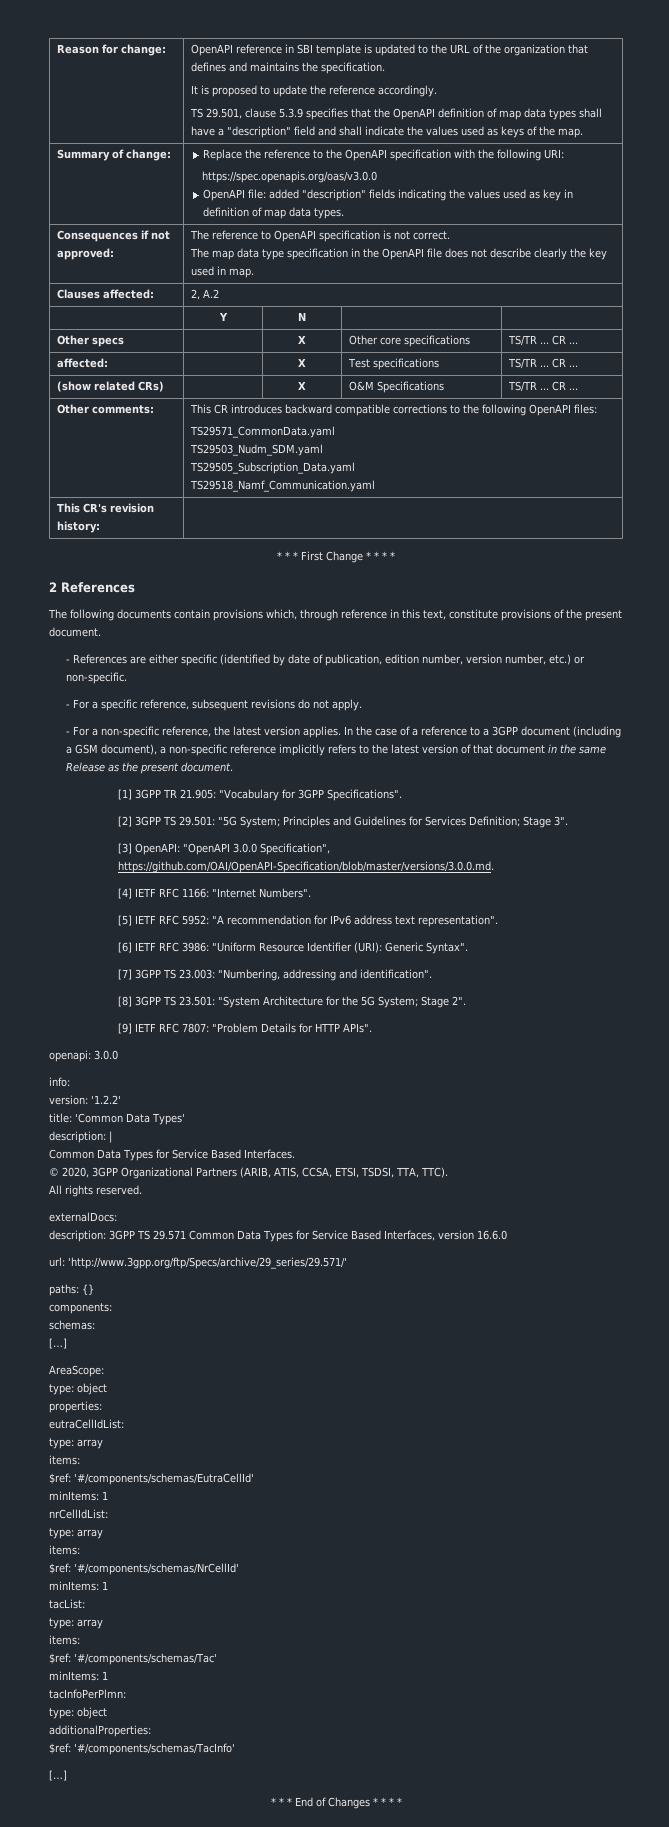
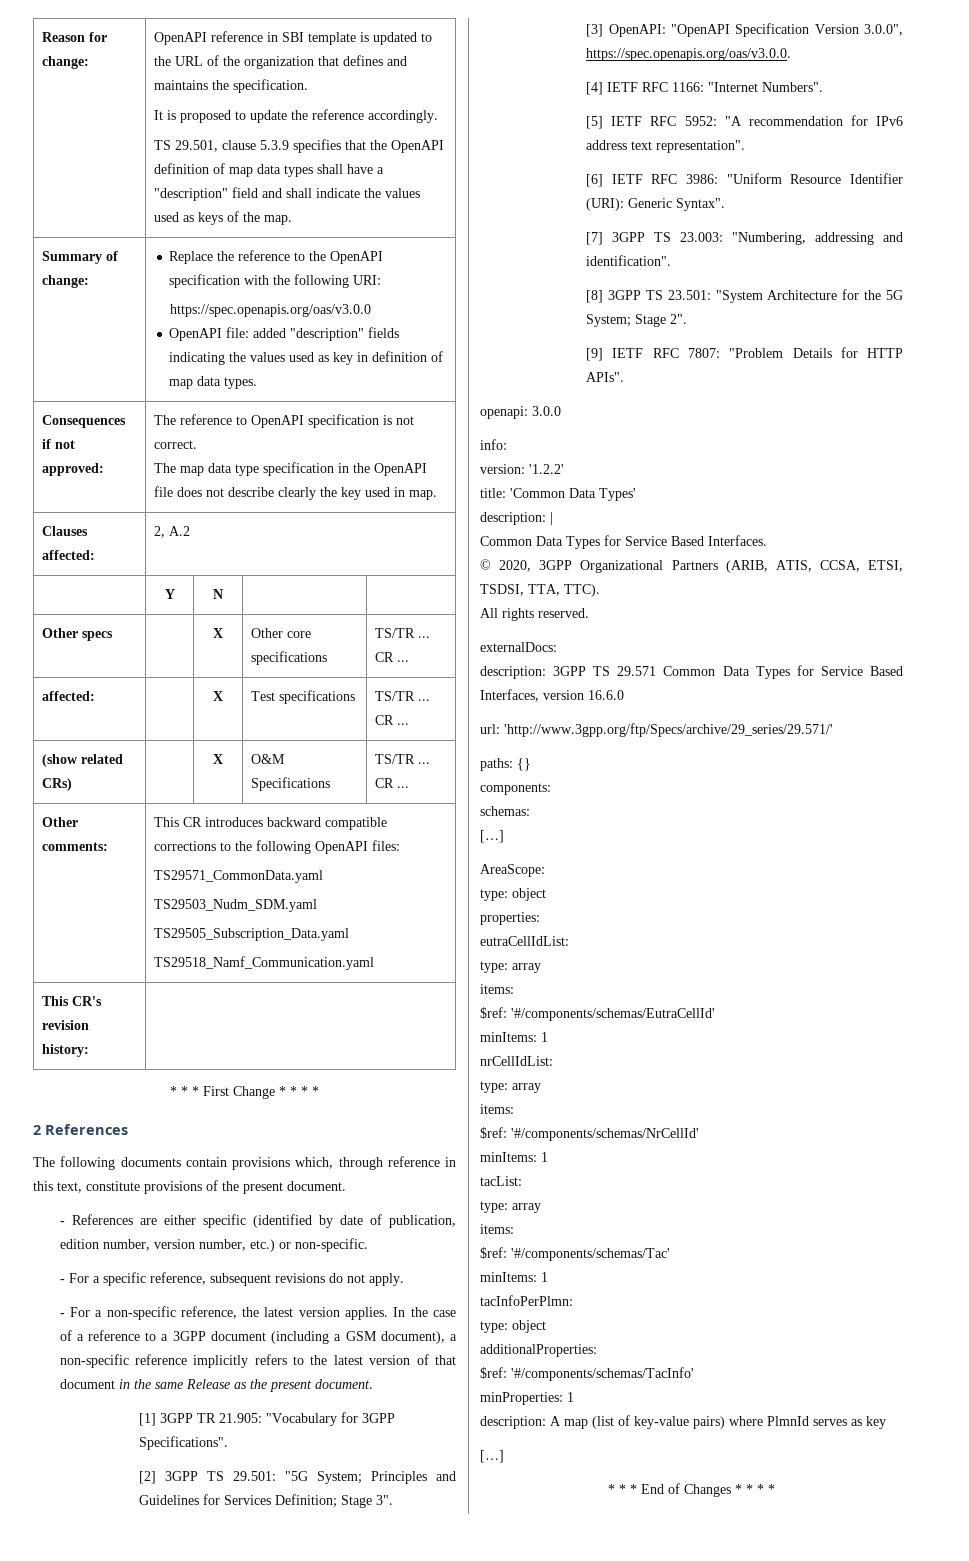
- [3] OpenAPI: "OpenAPI 3.0.0 Specification", https://github.com/OAI/OpenAPI-Specification/blob/master/versions/3.0.0.md.
+ [3] OpenAPI: "OpenAPI Specification Version 3.0.0", https://spec.openapis.org/oas/v3.0.0.
+ minProperties: 1
+ description: A map (list of key-value pairs) where PlmnId serves as key

